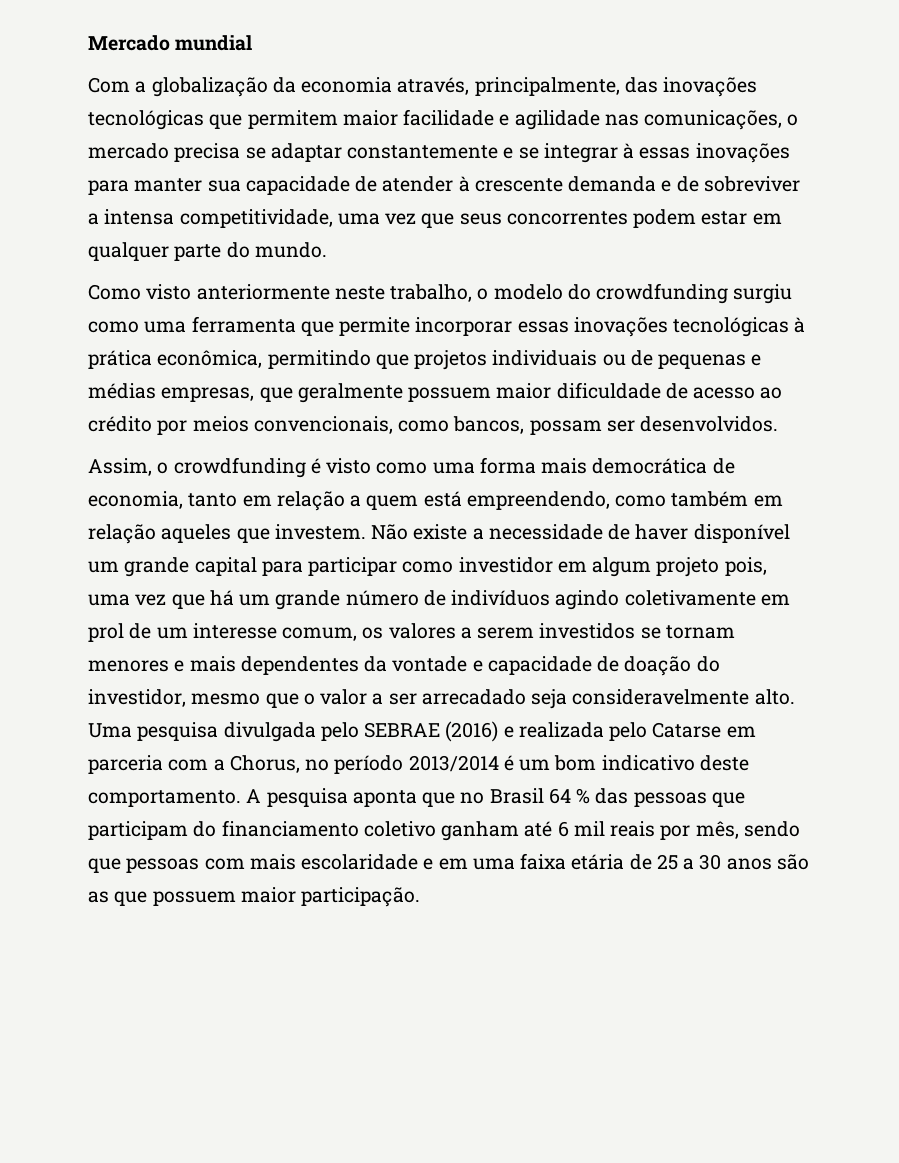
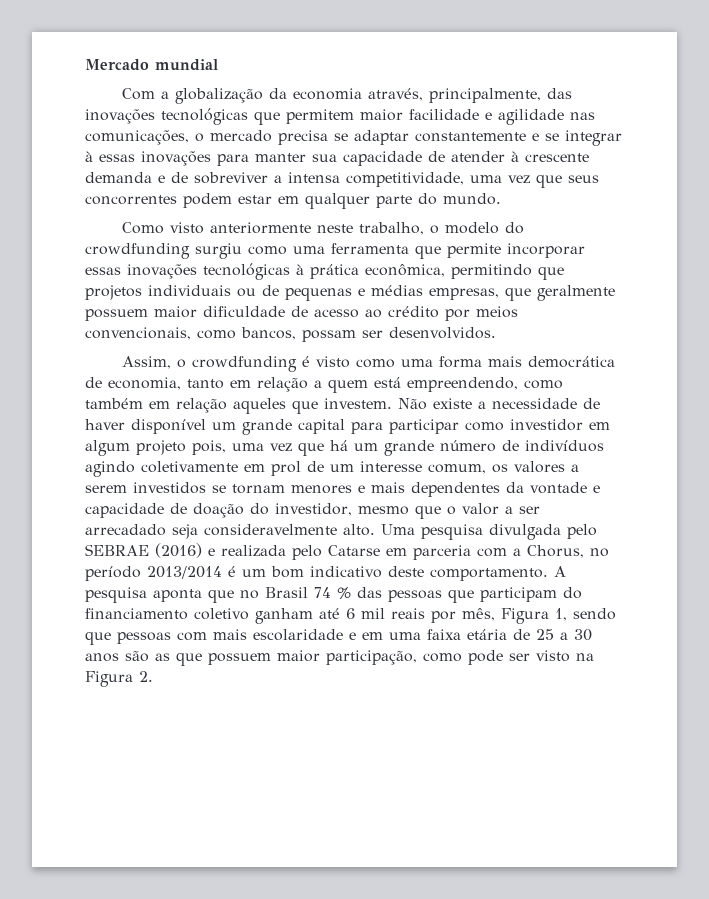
- A pesquisa aponta que no Brasil 64 % das pessoas que participam do financiamento coletivo ganham até 6 mil reais por mês, sendo que pessoas com mais escolaridade e em uma faixa etária de 25 a 30 anos são as que possuem maior participação.
+ A pesquisa aponta que no Brasil 74 % das pessoas que participam do financiamento coletivo ganham até 6 mil reais por mês, Figura 1, sendo que pessoas com mais escolaridade e em uma faixa etária de 25 a 30 anos são as que possuem maior participação, como pode ser visto na Figura 2.

